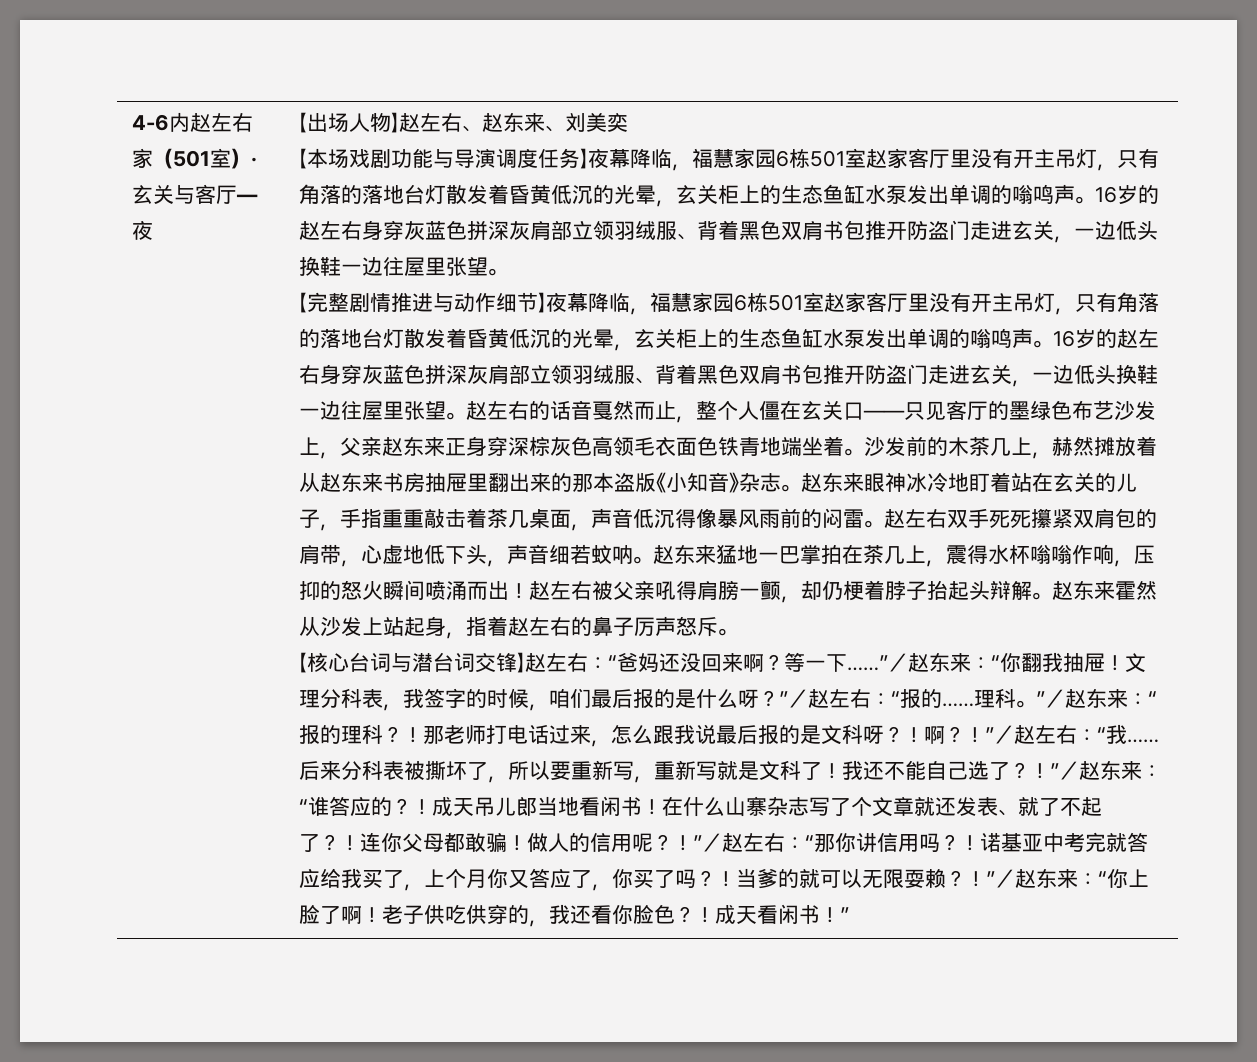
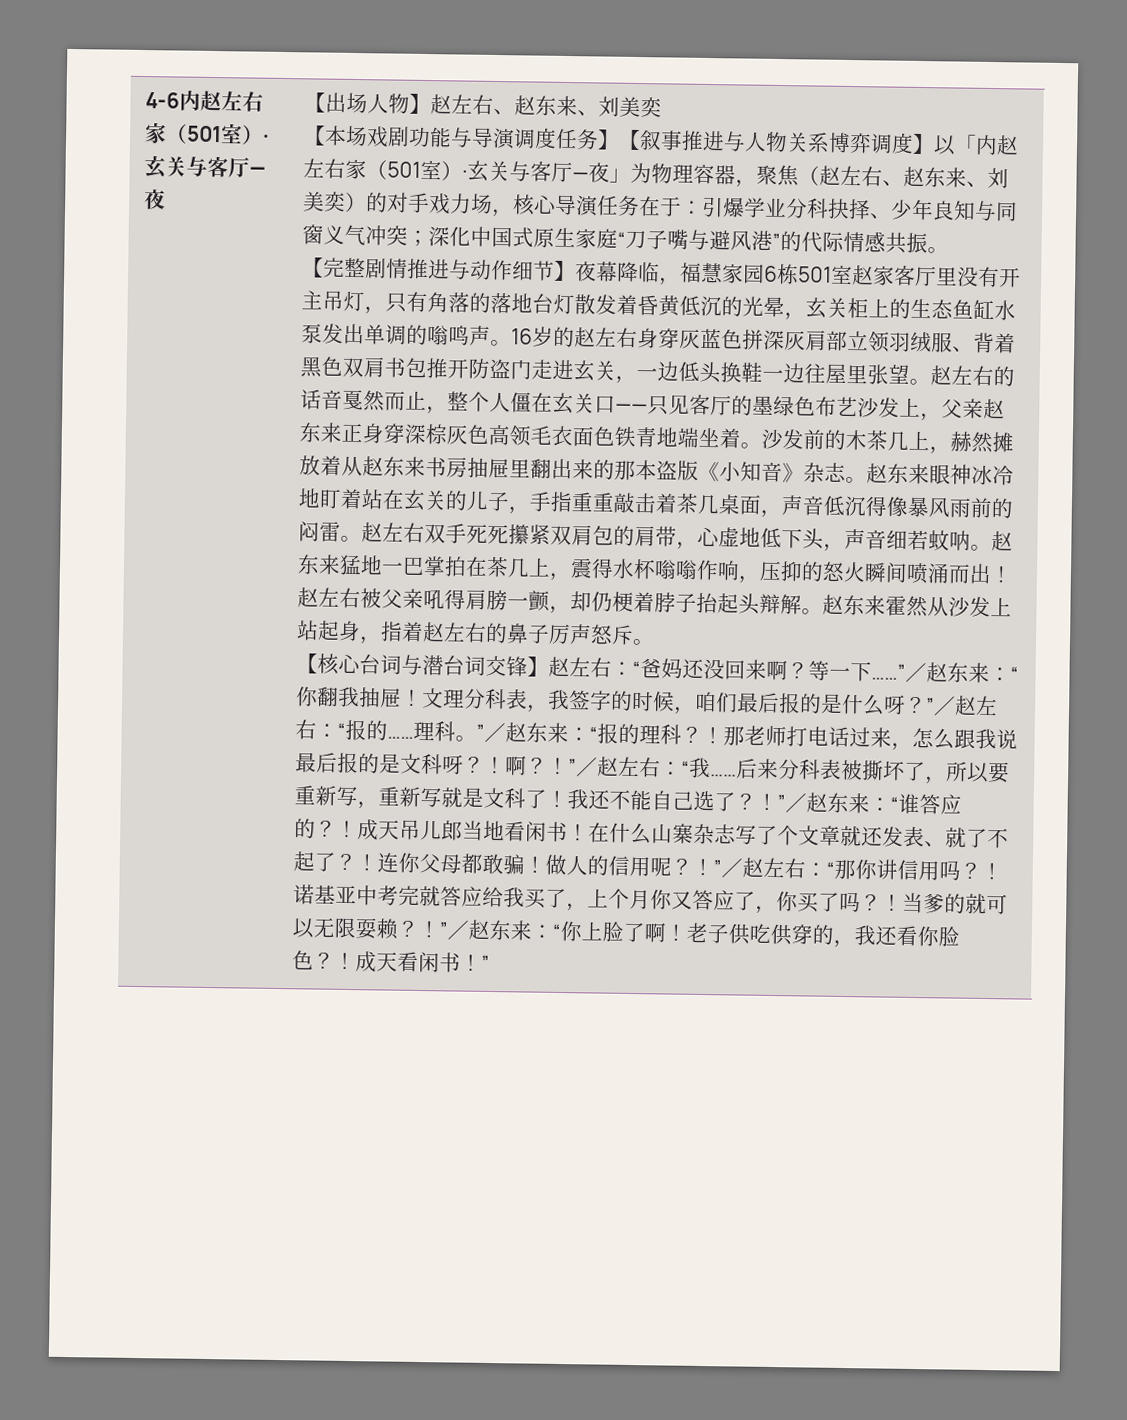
- 【本场戏剧功能与导演调度任务】夜幕降临，福慧家园6栋501室赵家客厅里没有开主吊灯，只有角落的落地台灯散发着昏黄低沉的光晕，玄关柜上的生态鱼缸水泵发出单调的嗡鸣声。16岁的赵左右身穿灰蓝色拼深灰肩部立领羽绒服、背着黑色双肩书包推开防盗门走进玄关，一边低头换鞋一边往屋里张望。
+ 【本场戏剧功能与导演调度任务】【叙事推进与人物关系博弈调度】以「内赵左右家（501室）·玄关与客厅—夜」为物理容器，聚焦（赵左右、赵东来、刘美奕）的对手戏力场，核心导演任务在于：引爆学业分科抉择、少年良知与同窗义气冲突；深化中国式原生家庭“刀子嘴与避风港”的代际情感共振。

